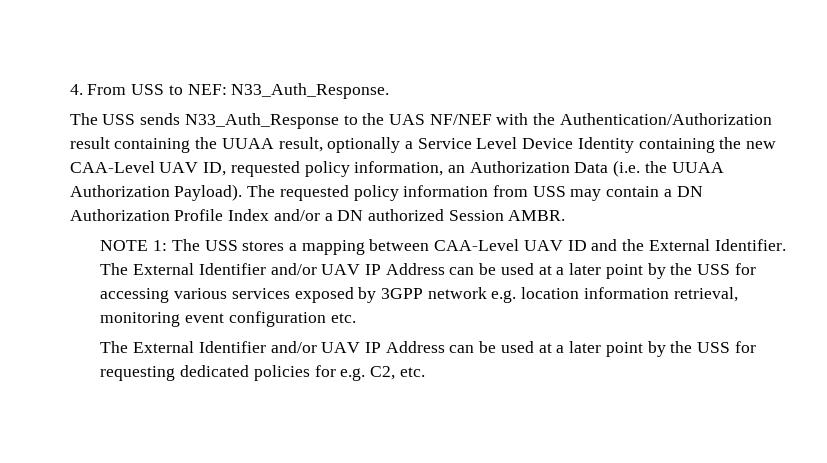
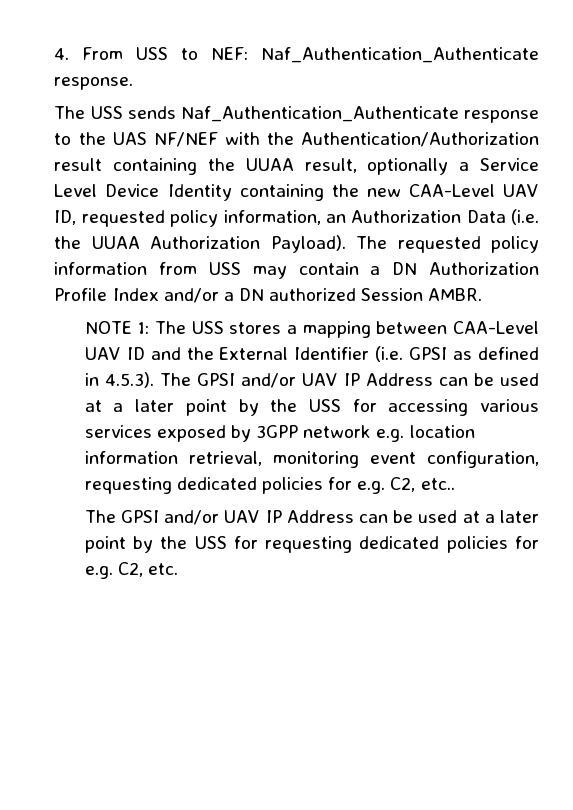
- 4. From USS to NEF: N33_Auth_Response.
+ 4. From USS to NEF: Naf_Authentication_Authenticate response.
- The USS sends N33_Auth_Response to the UAS NF/NEF with the Authentication/Authorization result containing the UUAA result, optionally a Service Level Device Identity containing the new CAA-Level UAV ID, requested policy information, an Authorization Data (i.e. the UUAA Authorization Payload).
+ The USS sends Naf_Authentication_Authenticate response to the UAS NF/NEF with the Authentication/Authorization result containing the UUAA result, optionally a Service Level Device Identity containing the new CAA-Level UAV ID, requested policy information, an Authorization Data (i.e. the UUAA Authorization Payload).
- The USS stores a mapping between CAA-Level UAV ID and the External Identifier. The External Identifier and/or UAV IP Address can be used at a later point by the USS for accessing various services exposed by 3GPP network e.g. location information retrieval, monitoring event configuration etc.
- The External Identifier and/or UAV IP Address can be used at a later point by the USS for requesting dedicated policies for e.g. C2, etc.
+ The USS stores a mapping between CAA-Level UAV ID and the External Identifier (i.e. GPSI as defined in 4.5.3). The GPSI and/or UAV IP Address can be used at a later point by the USS for accessing various services exposed by 3GPP network e.g. location information retrieval, monitoring event configuration, requesting dedicated policies for e.g. C2, etc..
+ The GPSI and/or UAV IP Address can be used at a later point by the USS for requesting dedicated policies for e.g. C2, etc.

